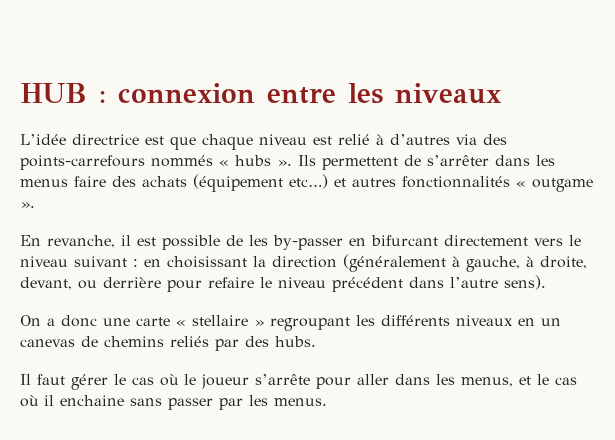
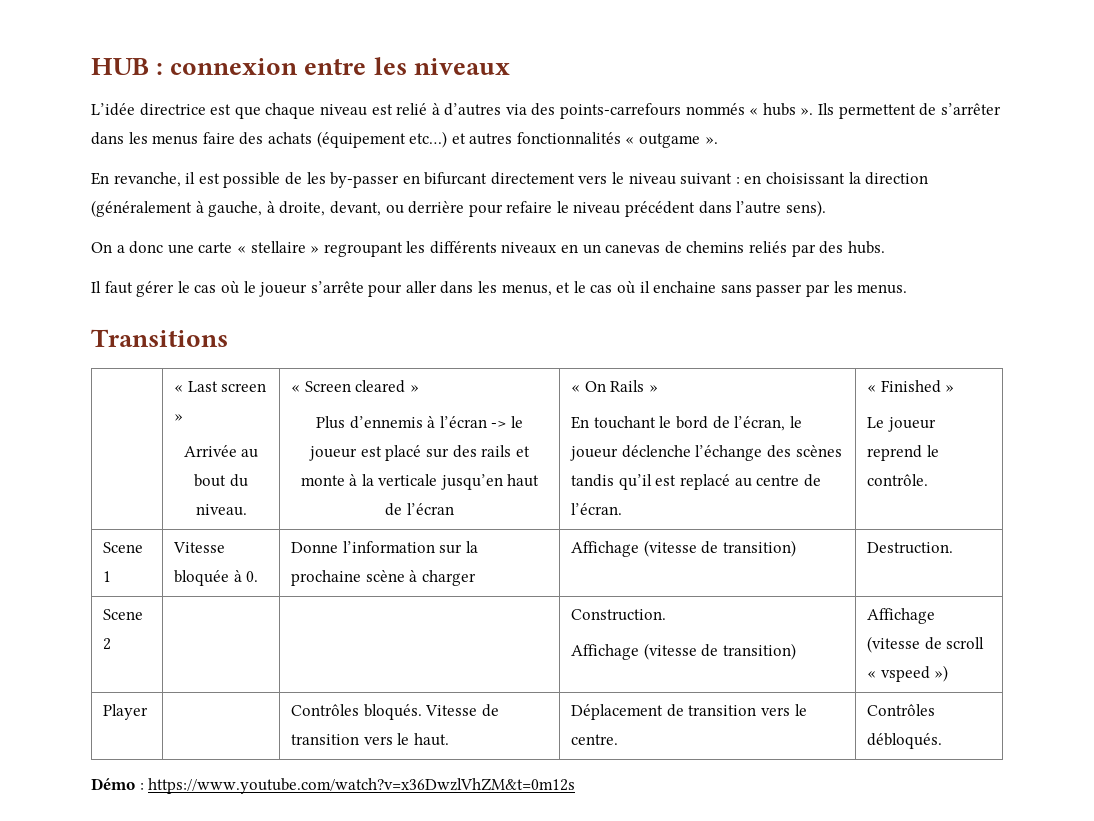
+ Transitions
+ | « Last screen »
+ Arrivée au bout du niveau. | « Screen cleared »
+ Plus d’ennemis à l’écran -> le joueur est placé sur des rails et monte à la verticale jusqu’en haut de l’écran | « On Rails »
+ En touchant le bord de l’écran, le joueur déclenche l’échange des scènes tandis qu’il est replacé au centre de l’écran. | « Finished »
+ Le joueur reprend le contrôle.
+ Scene 1 | Vitesse bloquée à 0. | Donne l’information sur la prochaine scène à charger | Affichage (vitesse de transition) | Destruction.
+ Scene 2 | | | Construction.
+ Affichage (vitesse de transition) | Affichage (vitesse de scroll « vspeed »)
+ Player | | Contrôles bloqués. Vitesse de transition vers le haut. | Déplacement de transition vers le centre. | Contrôles débloqués.
+ Démo : https://www.youtube.com/watch?v=x36DwzlVhZM&t=0m12s

